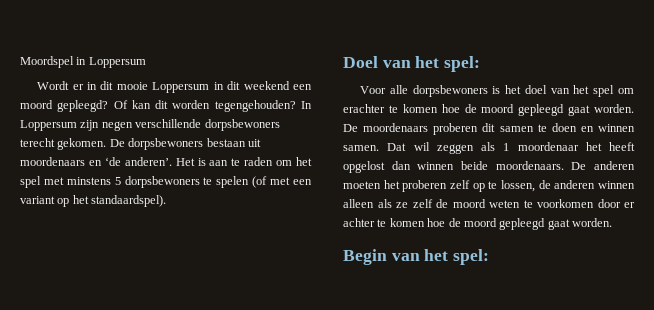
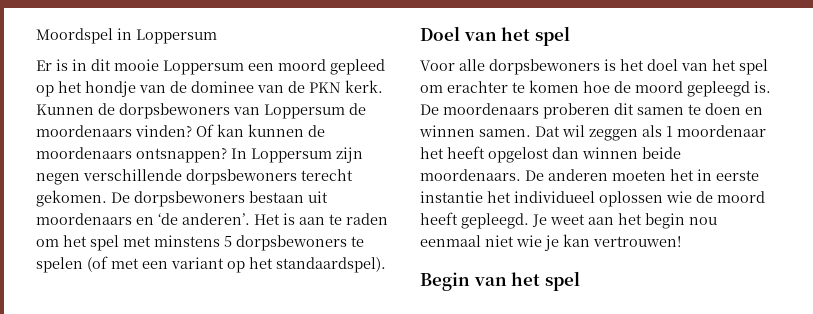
- Wordt er in dit mooie Loppersum in dit weekend een moord gepleegd? Of kan dit worden tegengehouden?
+ Er is in dit mooie Loppersum een moord gepleed op het hondje van de dominee van de PKN kerk. Kunnen de dorpsbewoners van Loppersum de moordenaars vinden? Of kan kunnen de moordenaars ontsnappen?
- Doel van het spel:
+ Doel van het spel
- Voor alle dorpsbewoners is het doel van het spel om erachter te komen hoe de moord gepleegd gaat worden.
+ Voor alle dorpsbewoners is het doel van het spel om erachter te komen hoe de moord gepleegd is.
- De anderen moeten het proberen zelf op te lossen, de anderen winnen alleen als ze zelf de moord weten te voorkomen door er achter te komen hoe de moord gepleegd gaat worden.
+ De anderen moeten het in eerste instantie het individueel oplossen wie de moord heeft gepleegd. Je weet aan het begin nou eenmaal niet wie je kan vertrouwen!
- Begin van het spel:
+ Begin van het spel

